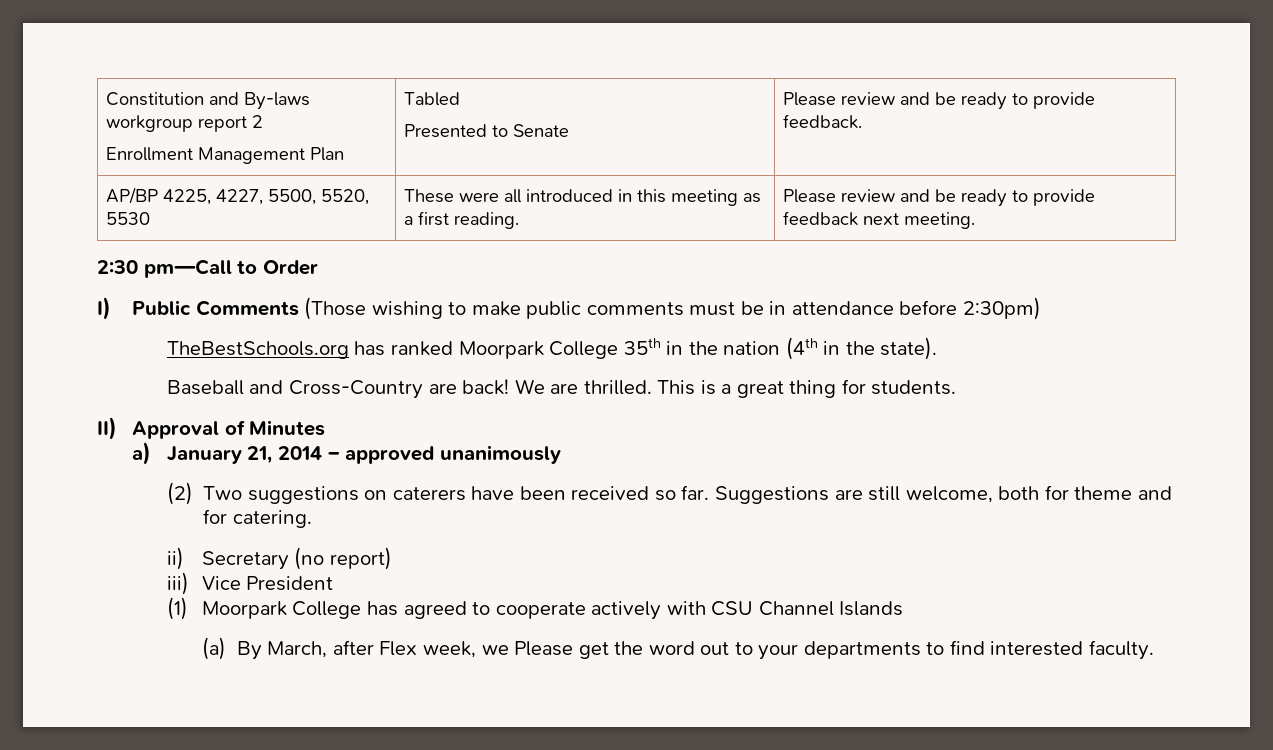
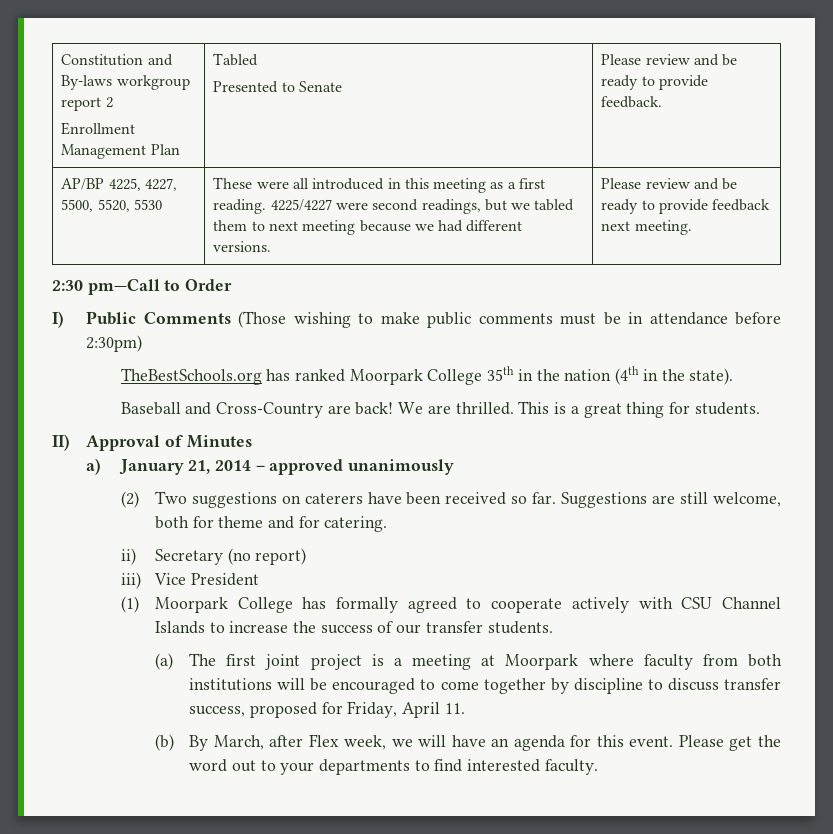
+ 4225/4227 were second readings, but we tabled them to next meeting because we had different versions.
- (1) Moorpark College has agreed to cooperate actively with CSU Channel Islands
- (a) By March, after Flex week, we Please get the word out to your departments to find interested faculty.
+ (1) Moorpark College has formally agreed to cooperate actively with CSU Channel Islands to increase the success of our transfer students.
+ (a) The first joint project is a meeting at Moorpark where faculty from both institutions will be encouraged to come together by discipline to discuss transfer success, proposed for Friday, April 11.
+ (b) By March, after Flex week, we will have an agenda for this event. Please get the word out to your departments to find interested faculty.

